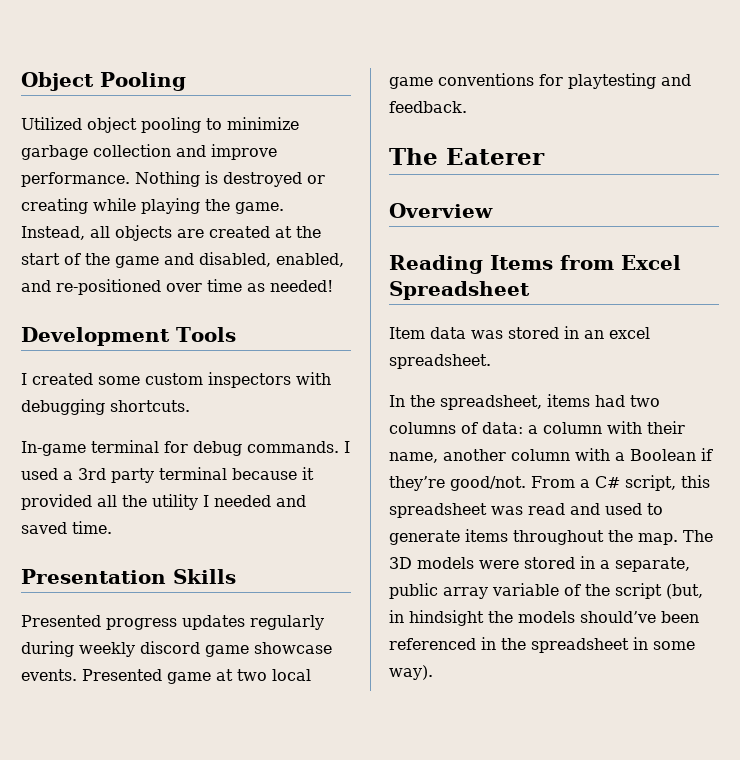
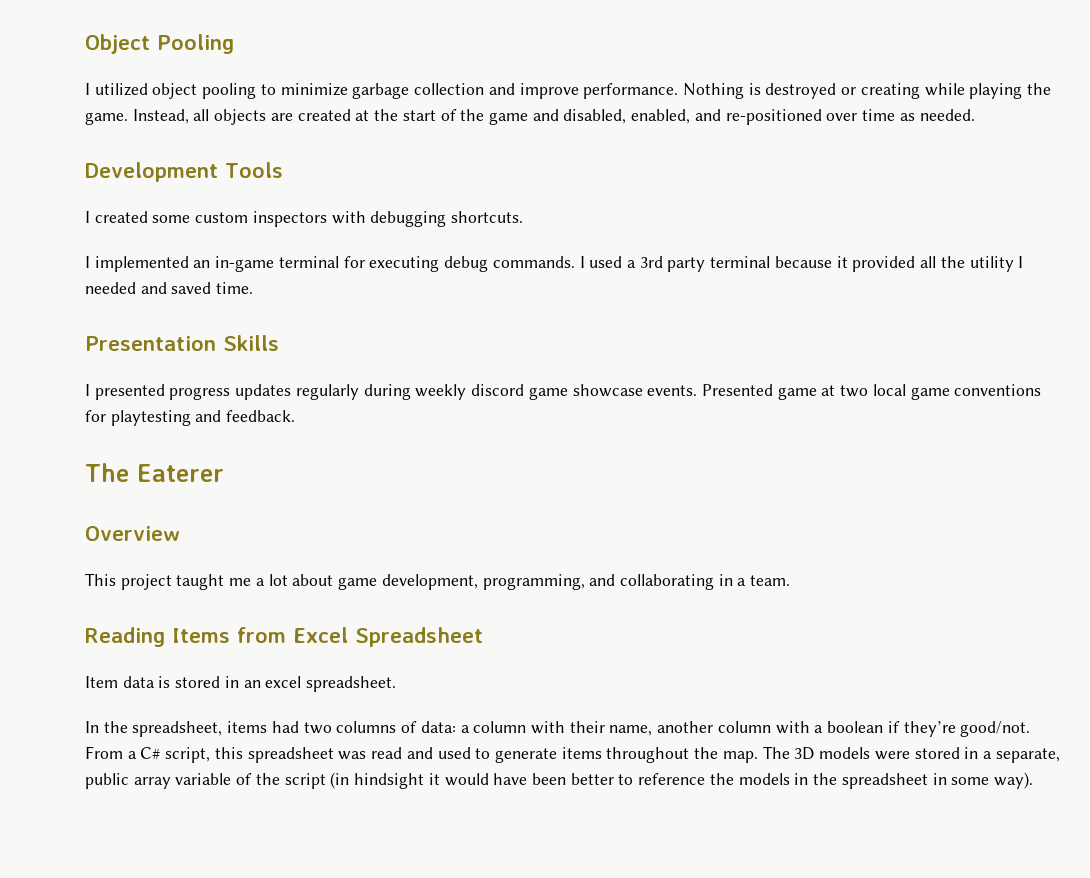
- Utilized object pooling to minimize garbage collection and improve performance.
+ I utilized object pooling to minimize garbage collection and improve performance.
- Instead, all objects are created at the start of the game and disabled, enabled, and re-positioned over time as needed!
+ Instead, all objects are created at the start of the game and disabled, enabled, and re-positioned over time as needed.
- In-game terminal for debug commands.
+ I implemented an in-game terminal for executing debug commands.
- Presented progress updates regularly during weekly discord game showcase events.
+ I presented progress updates regularly during weekly discord game showcase events.
+ This project taught me a lot about game development, programming, and collaborating in a team.
- Item data was stored in an excel spreadsheet.
+ Item data is stored in an excel spreadsheet.
- In the spreadsheet, items had two columns of data: a column with their name, another column with a Boolean if they’re good/not.
+ In the spreadsheet, items had two columns of data: a column with their name, another column with a boolean if they’re good/not.
- The 3D models were stored in a separate, public array variable of the script (but, in hindsight the models should’ve been referenced in the spreadsheet in some way).
+ The 3D models were stored in a separate, public array variable of the script (in hindsight it would have been better to reference the models in the spreadsheet in some way).

